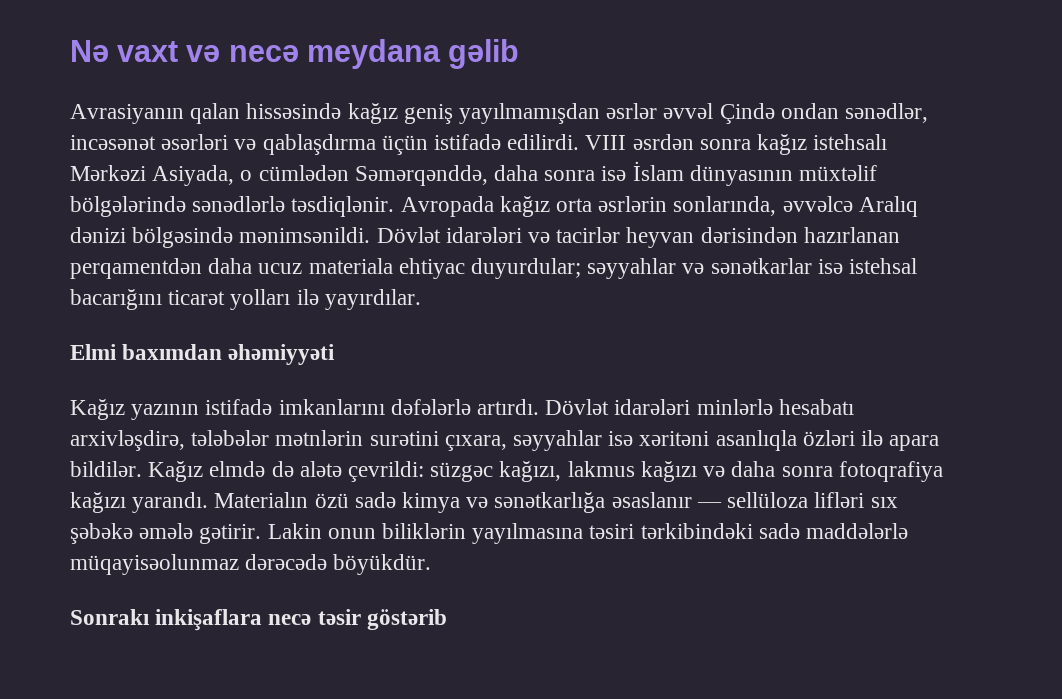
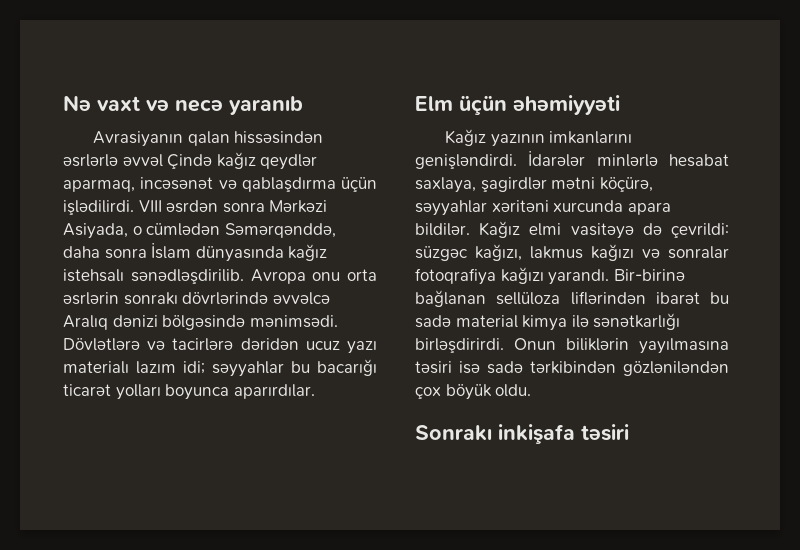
- Nə vaxt və necə meydana gəlib
+ Nə vaxt və necə yaranıb
- Avrasiyanın qalan hissəsində kağız geniş yayılmamışdan əsrlər əvvəl Çində ondan sənədlər, incəsənət əsərləri və qablaşdırma üçün istifadə edilirdi.
+ Avrasiyanın qalan hissəsindən əsrlərlə əvvəl Çində kağız qeydlər aparmaq, incəsənət və qablaşdırma üçün işlədilirdi.
- VIII əsrdən sonra kağız istehsalı Mərkəzi Asiyada, o cümlədən Səmərqənddə, daha sonra isə İslam dünyasının müxtəlif bölgələrində sənədlərlə təsdiqlənir. Avropada kağız orta əsrlərin sonlarında, əvvəlcə Aralıq dənizi bölgəsində mənimsənildi. Dövlət idarələri və tacirlər heyvan dərisindən hazırlanan perqamentdən daha ucuz materiala ehtiyac duyurdular; səyyahlar və sənətkarlar isə istehsal bacarığını ticarət yolları ilə yayırdılar.
- Elmi baxımdan əhəmiyyəti
- Kağız yazının istifadə imkanlarını dəfələrlə artırdı. Dövlət idarələri minlərlə hesabatı arxivləşdirə, tələbələr mətnlərin surətini çıxara, səyyahlar isə xəritəni asanlıqla özləri ilə apara bildilər. Kağız elmdə də alətə çevrildi: süzgəc kağızı, lakmus kağızı və daha sonra fotoqrafiya kağızı yarandı.
+ VIII əsrdən sonra Mərkəzi Asiyada, o cümlədən Səmərqənddə, daha sonra İslam dünyasında kağız istehsalı sənədləşdirilib. Avropa onu orta əsrlərin sonrakı dövrlərində əvvəlcə Aralıq dənizi bölgəsində mənimsədi. Dövlətlərə və tacirlərə dəridən ucuz yazı materialı lazım idi; səyyahlar bu bacarığı ticarət yolları boyunca aparırdılar.
+ Elm üçün əhəmiyyəti
+ Kağız yazının imkanlarını genişləndirdi. İdarələr minlərlə hesabat saxlaya, şagirdlər mətni köçürə, səyyahlar xəritəni xurcunda apara bildilər. Kağız elmi vasitəyə də çevrildi: süzgəc kağızı, lakmus kağızı və sonralar fotoqrafiya kağızı yarandı.
- Materialın özü sadə kimya və sənətkarlığa əsaslanır — sellüloza lifləri sıx şəbəkə əmələ gətirir. Lakin onun biliklərin yayılmasına təsiri tərkibindəki sadə maddələrlə müqayisəolunmaz dərəcədə böyükdür.
- Sonrakı inkişaflara necə təsir göstərib
+ Bir-birinə bağlanan sellüloza liflərindən ibarət bu sadə material kimya ilə sənətkarlığı birləşdirirdi. Onun biliklərin yayılmasına təsiri isə sadə tərkibindən gözləniləndən çox böyük oldu.
+ Sonrakı inkişafa təsiri

